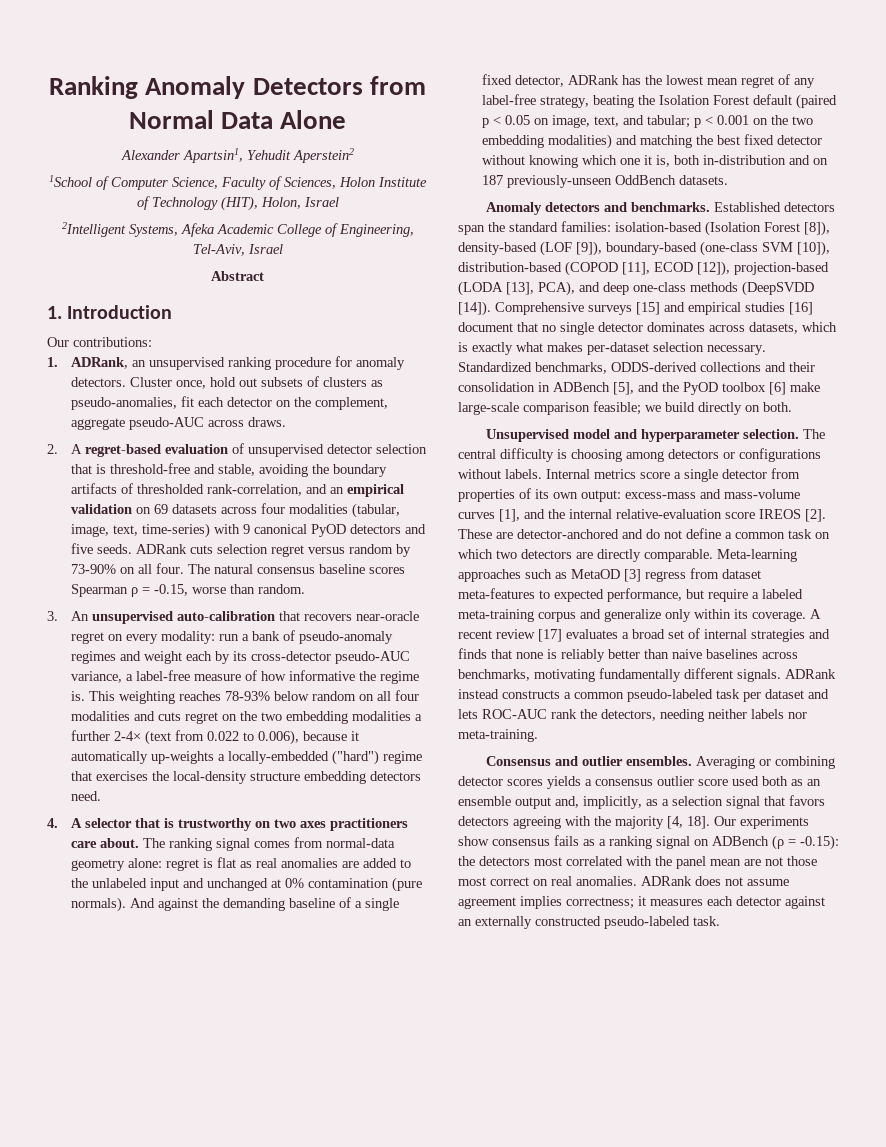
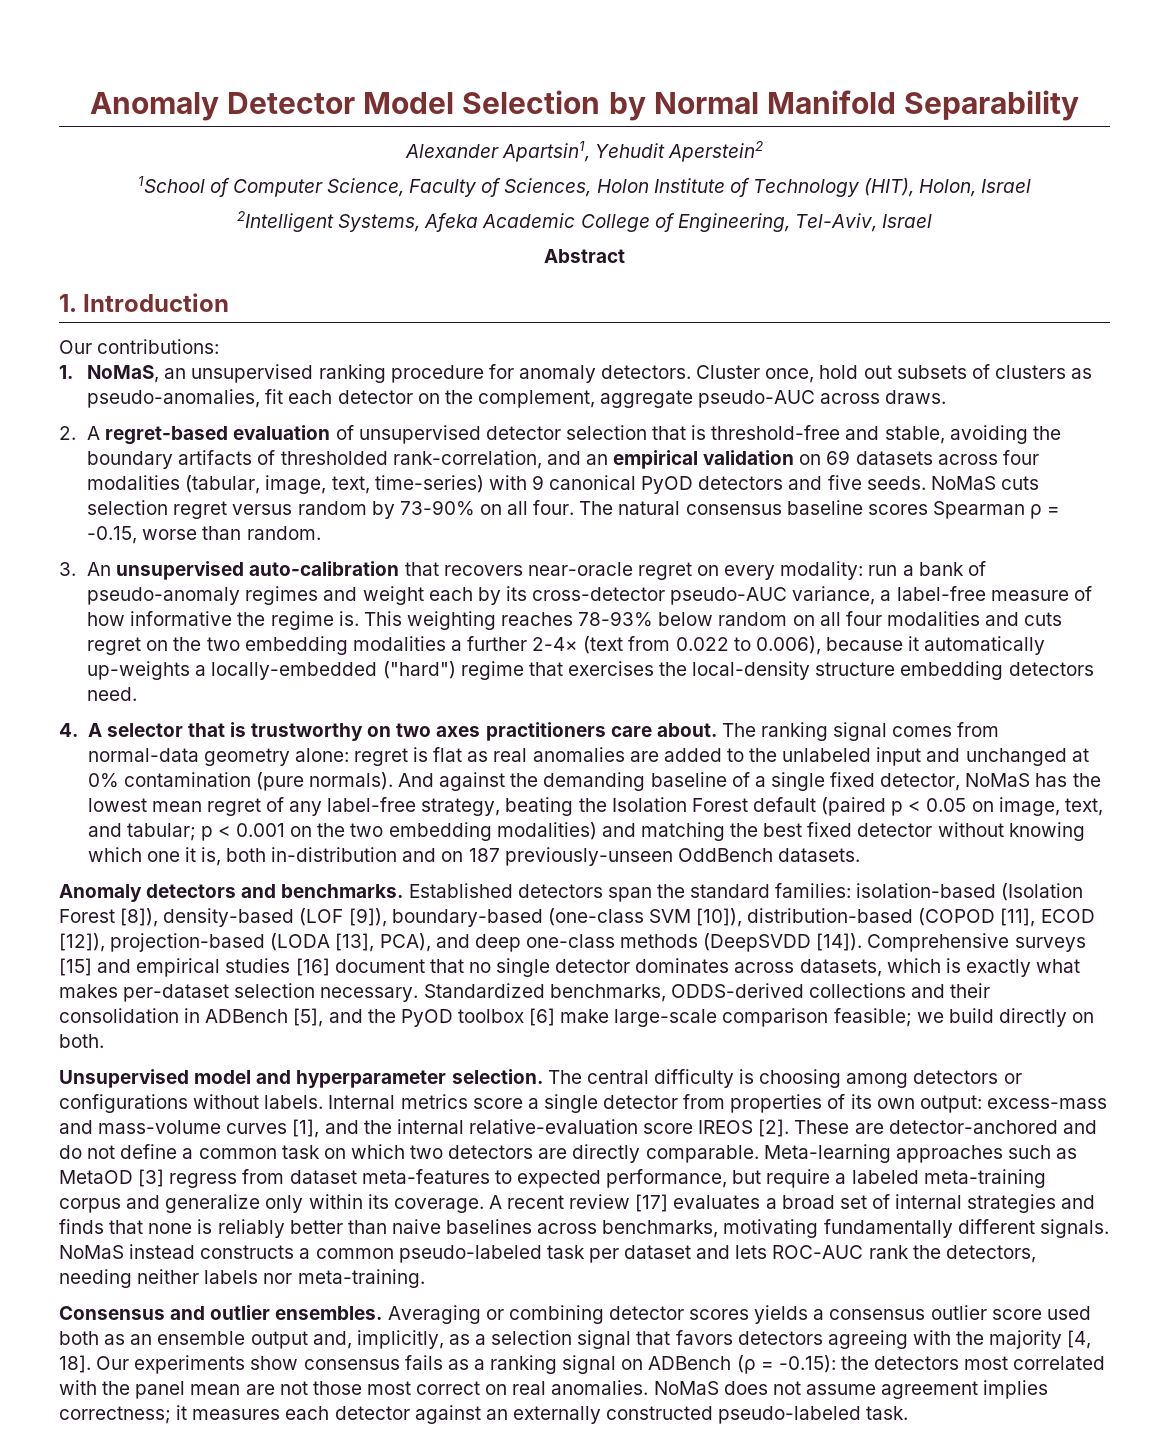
- Ranking Anomaly Detectors from Normal Data Alone
+ Anomaly Detector Model Selection by Normal Manifold Separability
- 1. ADRank, an unsupervised ranking procedure for anomaly detectors.
+ 1. NoMaS, an unsupervised ranking procedure for anomaly detectors.
- ADRank cuts selection regret versus random by 73-90% on all four.
+ NoMaS cuts selection regret versus random by 73-90% on all four.
- And against the demanding baseline of a single fixed detector, ADRank has the lowest mean regret of any label-free strategy, beating the Isolation Forest default (paired p < 0.05 on image, text, and tabular;
+ And against the demanding baseline of a single fixed detector, NoMaS has the lowest mean regret of any label-free strategy, beating the Isolation Forest default (paired p < 0.05 on image, text, and tabular;
- ADRank instead constructs a common pseudo-labeled task per dataset and lets ROC-AUC rank the detectors, needing neither labels nor meta-training.
+ NoMaS instead constructs a common pseudo-labeled task per dataset and lets ROC-AUC rank the detectors, needing neither labels nor meta-training.
- ADRank does not assume agreement implies correctness; it measures each detector against an externally constructed pseudo-labeled task.
+ NoMaS does not assume agreement implies correctness; it measures each detector against an externally constructed pseudo-labeled task.

